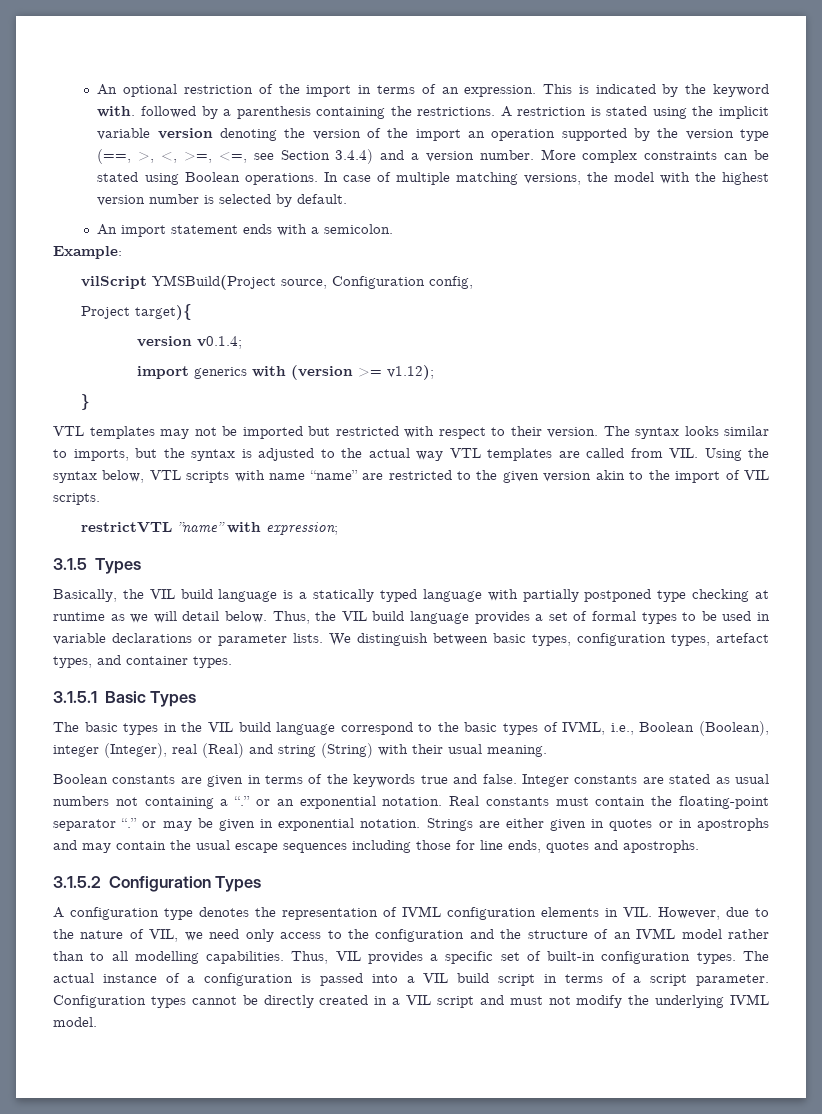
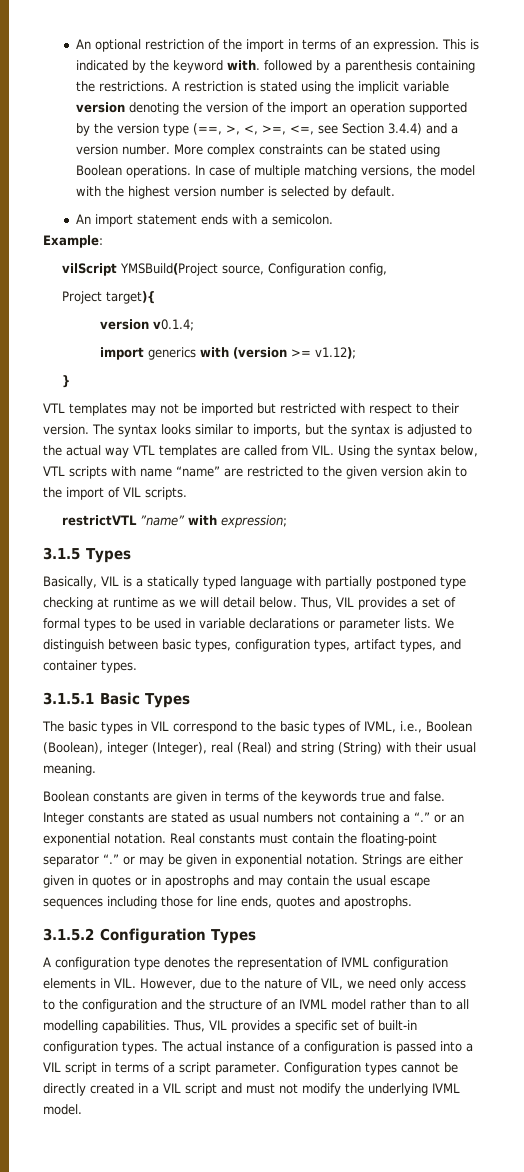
- Basically, the VIL build language is a statically typed language with partially postponed type checking at runtime as we will detail below.
+ Basically, VIL is a statically typed language with partially postponed type checking at runtime as we will detail below.
- Thus, the VIL build language provides a set of formal types to be used in variable declarations or parameter lists.
+ Thus, VIL provides a set of formal types to be used in variable declarations or parameter lists.
- We distinguish between basic types, configuration types, artefact types, and container types.
+ We distinguish between basic types, configuration types, artifact types, and container types.
- The basic types in the VIL build language correspond to the basic types of IVML, i.e., Boolean (Boolean), integer (Integer), real (Real) and string (String) with their usual meaning.
+ The basic types in VIL correspond to the basic types of IVML, i.e., Boolean (Boolean), integer (Integer), real (Real) and string (String) with their usual meaning.
- The actual instance of a configuration is passed into a VIL build script in terms of a script parameter.
+ The actual instance of a configuration is passed into a VIL script in terms of a script parameter.

